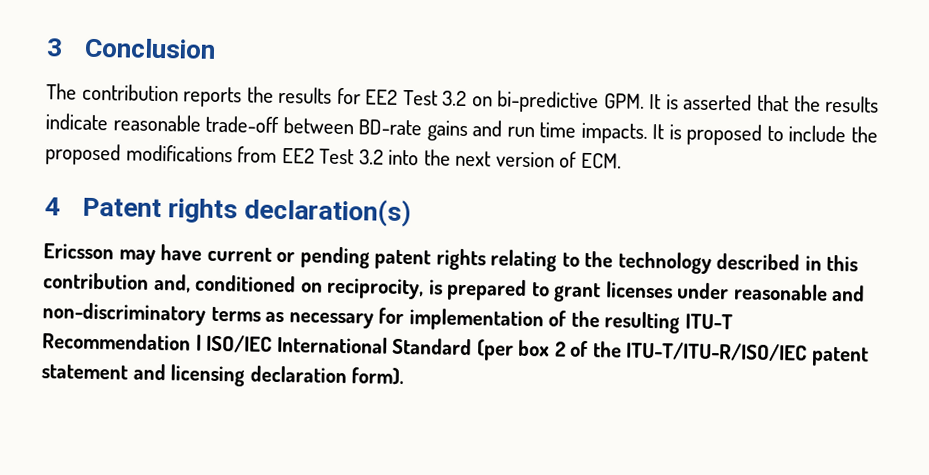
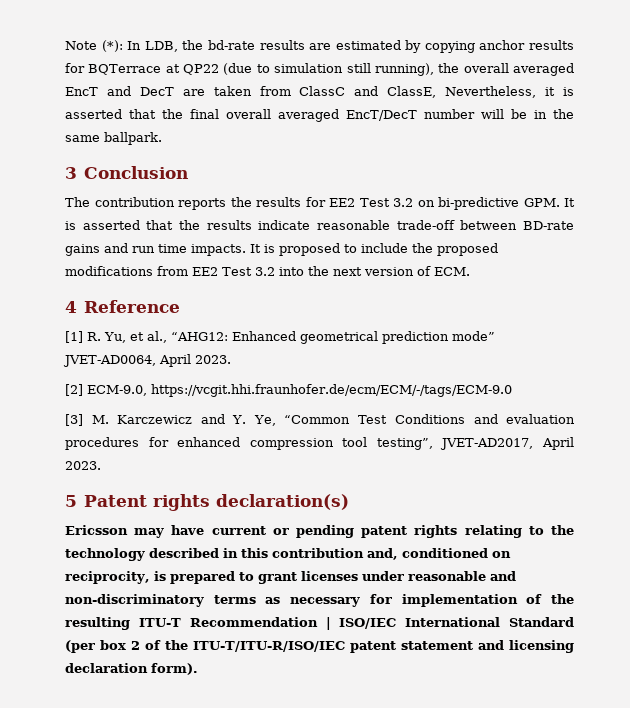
+ Note (*): In LDB, the bd-rate results are estimated by copying anchor results for BQTerrace at QP22 (due to simulation still running), the overall averaged EncT and DecT are taken from ClassC and ClassE, Nevertheless, it is asserted that the final overall averaged EncT/DecT number will be in the same ballpark.
- 4 Patent rights declaration(s)
+ 4 Reference
+ [1] R. Yu, et al., “AHG12: Enhanced geometrical prediction mode” JVET-AD0064, April 2023.
+ [2] ECM-9.0, https://vcgit.hhi.fraunhofer.de/ecm/ECM/-/tags/ECM-9.0
+ [3] M. Karczewicz and Y. Ye, “Common Test Conditions and evaluation procedures for enhanced compression tool testing”, JVET-AD2017, April 2023.
+ 5 Patent rights declaration(s)

